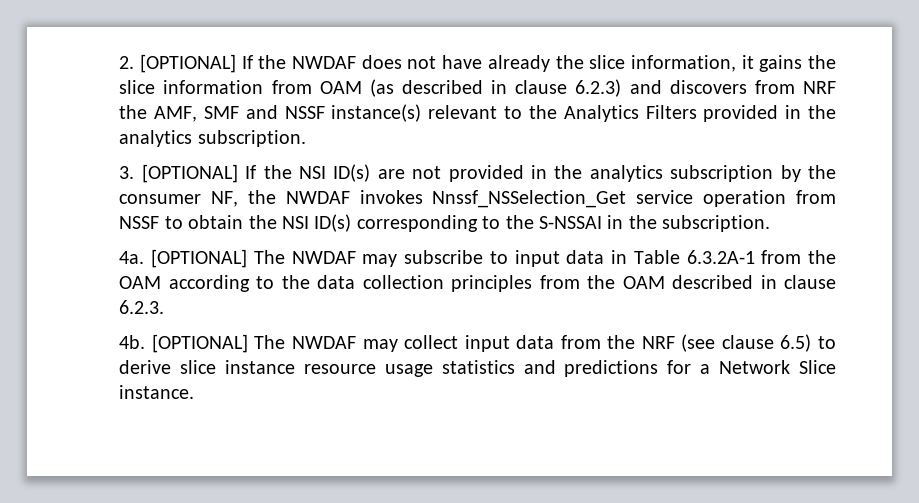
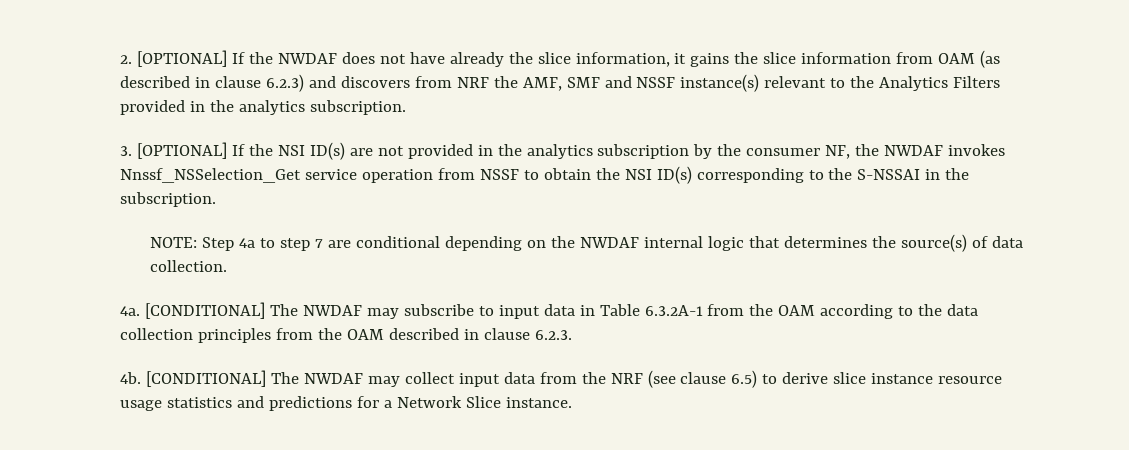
+ NOTE: Step 4a to step 7 are conditional depending on the NWDAF internal logic that determines the source(s) of data collection.
- [OPTIONAL] The NWDAF may subscribe to input data in Table 6.3.2A-1 from the OAM according to the data collection principles from the OAM described in clause 6.2.3.
+ [CONDITIONAL] The NWDAF may subscribe to input data in Table 6.3.2A-1 from the OAM according to the data collection principles from the OAM described in clause 6.2.3.
- [OPTIONAL] The NWDAF may collect input data from the NRF (see clause 6.5) to derive slice instance resource usage statistics and predictions for a Network Slice instance.
+ [CONDITIONAL] The NWDAF may collect input data from the NRF (see clause 6.5) to derive slice instance resource usage statistics and predictions for a Network Slice instance.

